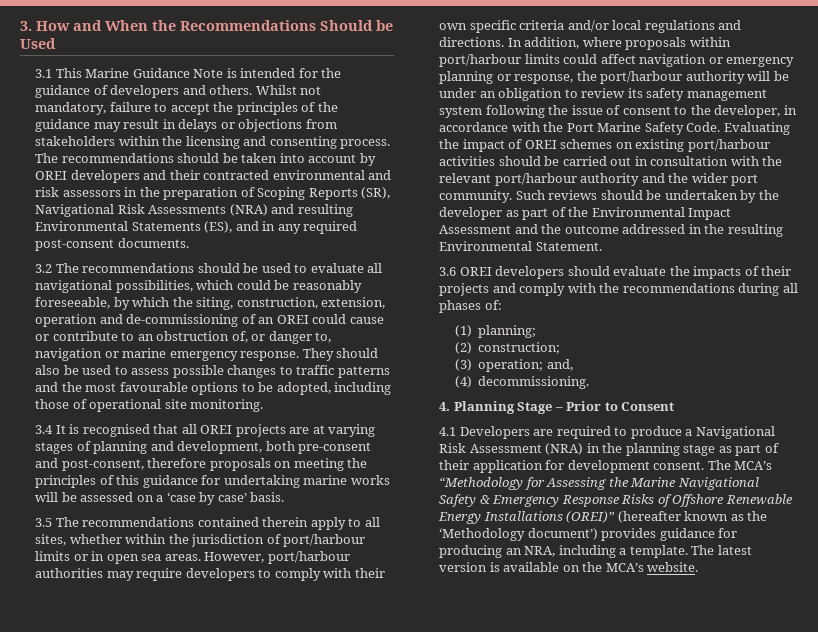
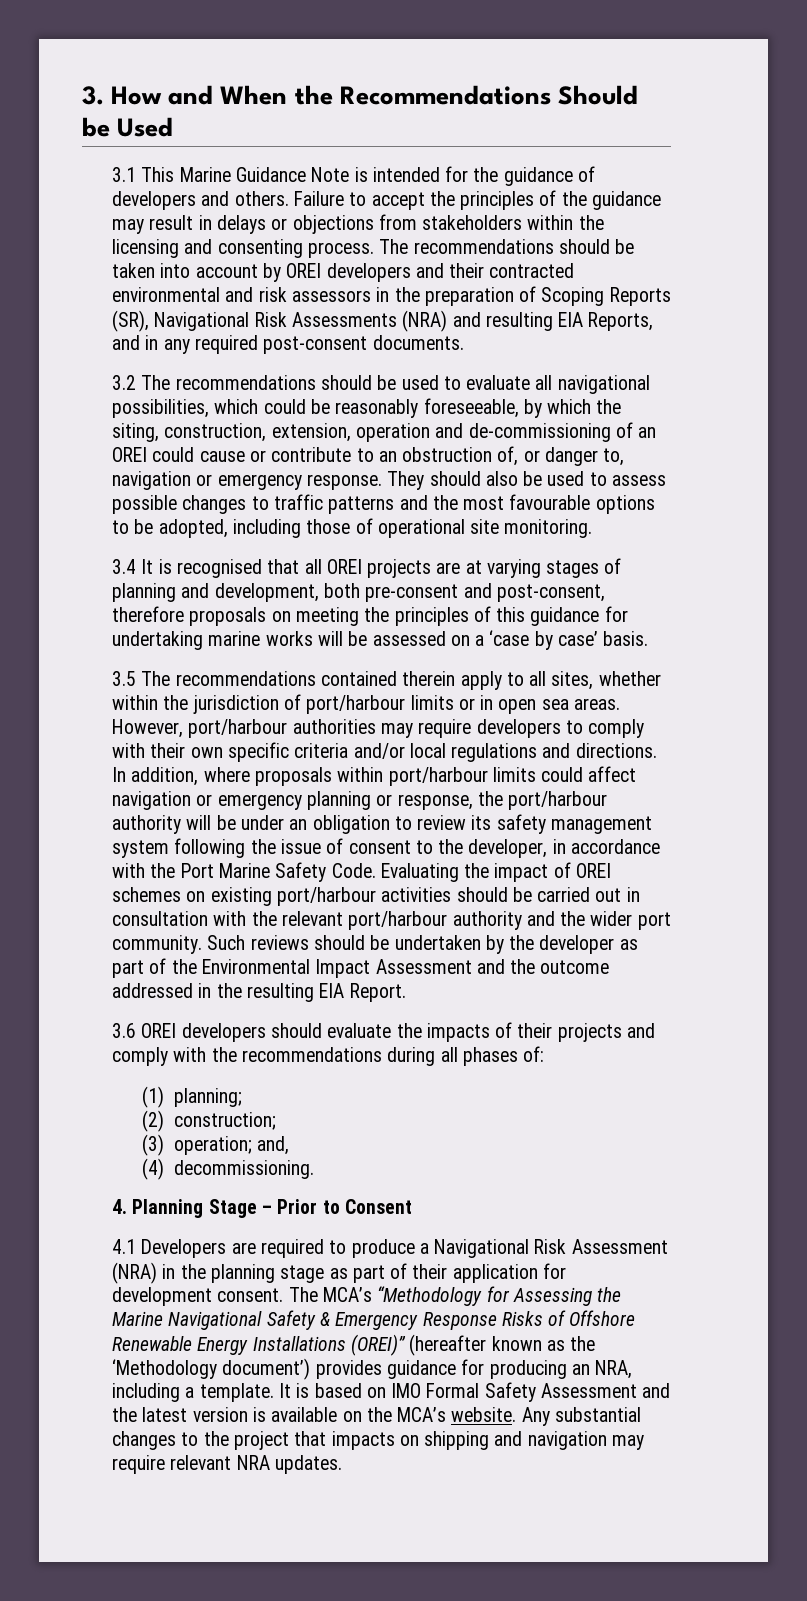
- Whilst not mandatory, failure to accept the principles of the guidance may result in delays or objections from stakeholders within the licensing and consenting process.
+ Failure to accept the principles of the guidance may result in delays or objections from stakeholders within the licensing and consenting process.
- The recommendations should be taken into account by OREI developers and their contracted environmental and risk assessors in the preparation of Scoping Reports (SR), Navigational Risk Assessments (NRA) and resulting Environmental Statements (ES), and in any required post-consent documents.
+ The recommendations should be taken into account by OREI developers and their contracted environmental and risk assessors in the preparation of Scoping Reports (SR), Navigational Risk Assessments (NRA) and resulting EIA Reports, and in any required post-consent documents.
- 3.2 The recommendations should be used to evaluate all navigational possibilities, which could be reasonably foreseeable, by which the siting, construction, extension, operation and de-commissioning of an OREI could cause or contribute to an obstruction of, or danger to, navigation or marine emergency response.
+ 3.2 The recommendations should be used to evaluate all navigational possibilities, which could be reasonably foreseeable, by which the siting, construction, extension, operation and de-commissioning of an OREI could cause or contribute to an obstruction of, or danger to, navigation or emergency response.
- Such reviews should be undertaken by the developer as part of the Environmental Impact Assessment and the outcome addressed in the resulting Environmental Statement.
+ Such reviews should be undertaken by the developer as part of the Environmental Impact Assessment and the outcome addressed in the resulting EIA Report.
- The latest version is available on the MCA’s website.
+ It is based on IMO Formal Safety Assessment and the latest version is available on the MCA’s website.
+ Any substantial changes to the project that impacts on shipping and navigation may require relevant NRA updates.

